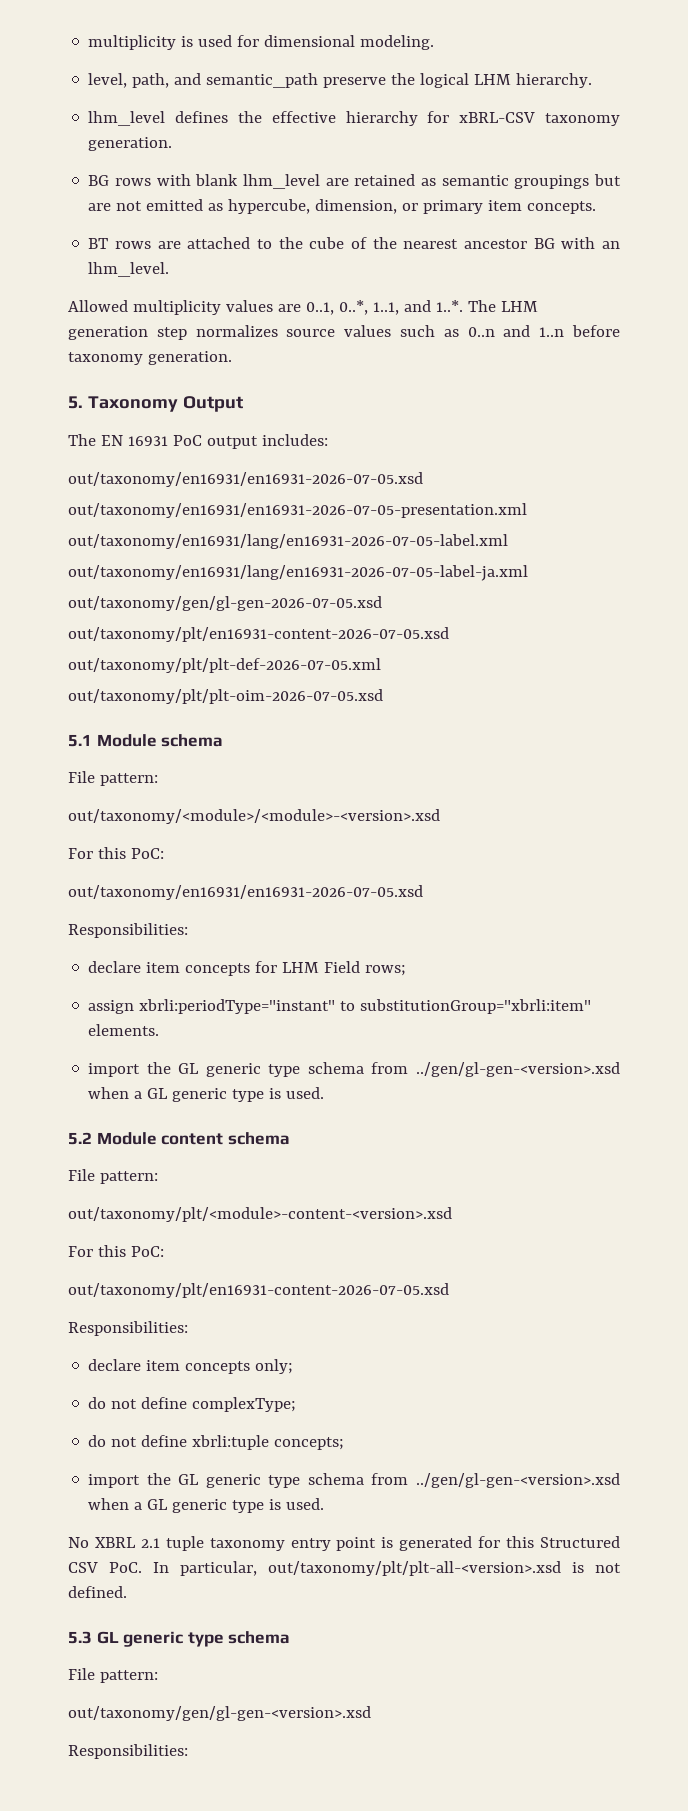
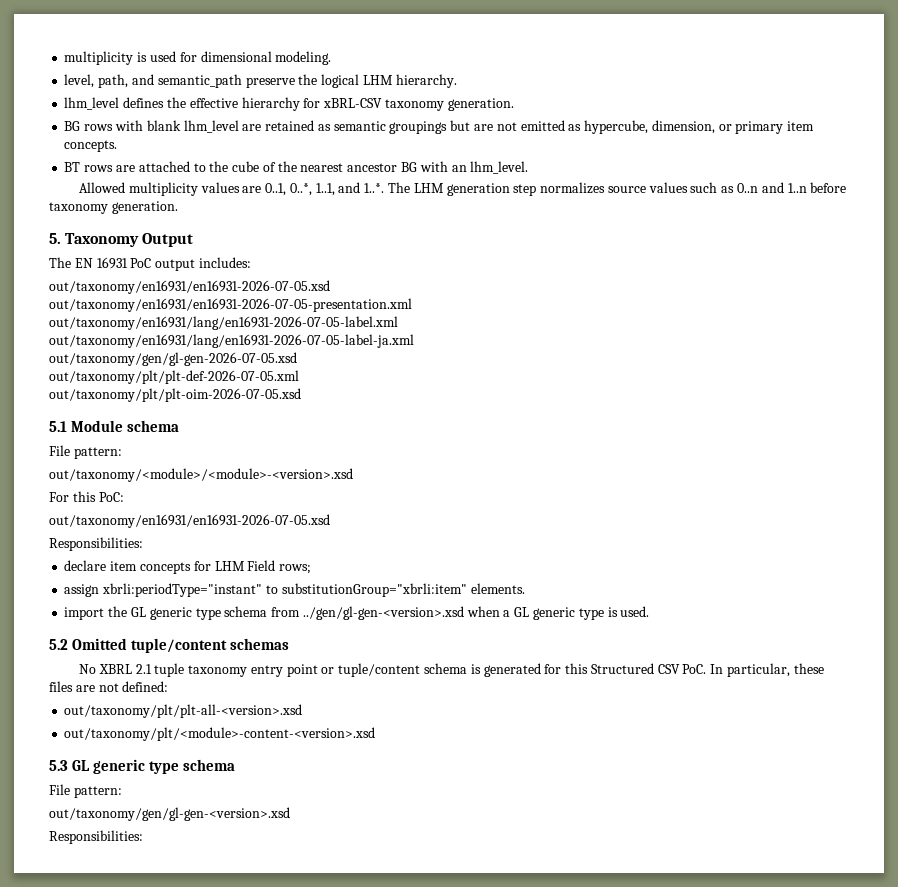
  out/taxonomy/gen/gl-gen-2026-07-05.xsd
- out/taxonomy/plt/en16931-content-2026-07-05.xsd
- 5.2 Module content schema
- File pattern:
- out/taxonomy/plt/<module>-content-<version>.xsd
- For this PoC:
- out/taxonomy/plt/en16931-content-2026-07-05.xsd
- Responsibilities:
- declare item concepts only;
- do not define complexType;
- do not define xbrli:tuple concepts;
- import the GL generic type schema from ../gen/gl-gen-<version>.xsd when a GL generic type is used.
+ 5.2 Omitted tuple/content schemas
- No XBRL 2.1 tuple taxonomy entry point is generated for this Structured CSV PoC. In particular, out/taxonomy/plt/plt-all-<version>.xsd is not defined.
+ No XBRL 2.1 tuple taxonomy entry point or tuple/content schema is generated for this Structured CSV PoC. In particular, these files are not defined:
+ out/taxonomy/plt/plt-all-<version>.xsd
+ out/taxonomy/plt/<module>-content-<version>.xsd

